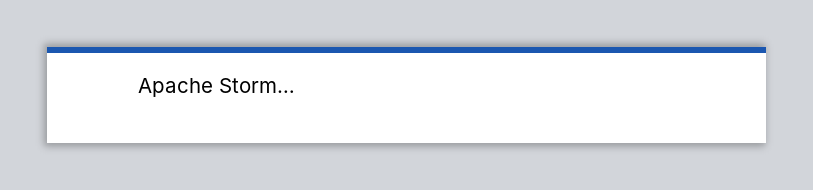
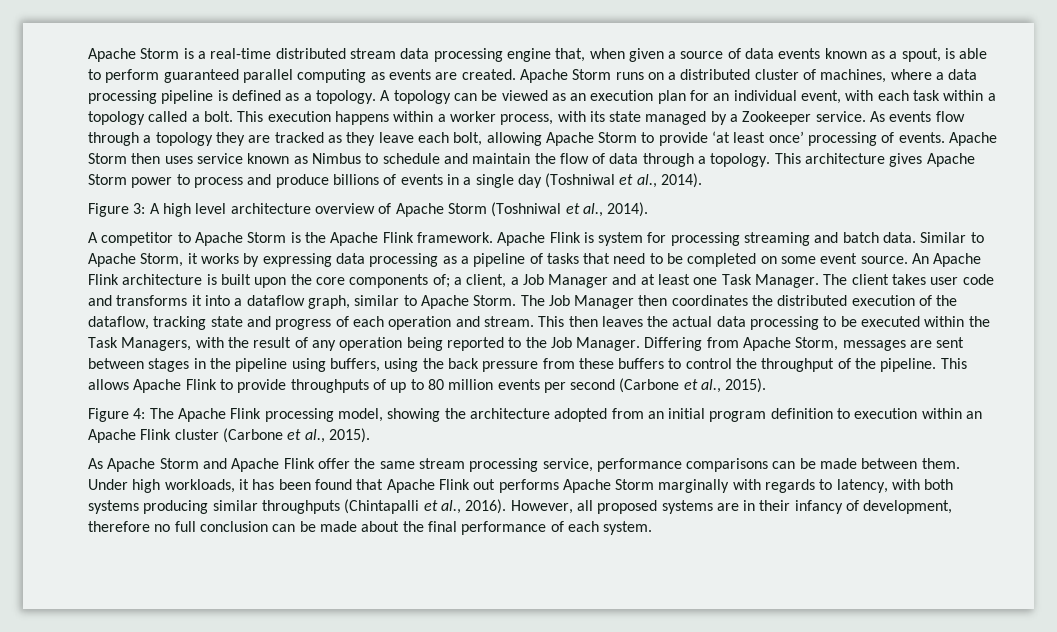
- Apache Storm…
+ Apache Storm is a real-time distributed stream data processing engine that, when given a source of data events known as a spout, is able to perform guaranteed parallel computing as events are created. Apache Storm runs on a distributed cluster of machines, where a data processing pipeline is defined as a topology. A topology can be viewed as an execution plan for an individual event, with each task within a topology called a bolt. This execution happens within a worker process, with its state managed by a Zookeeper service. As events flow through a topology they are tracked as they leave each bolt, allowing Apache Storm to provide ‘at least once’ processing of events. Apache Storm then uses service known as Nimbus to schedule and maintain the flow of data through a topology. This architecture gives Apache Storm power to process and produce billions of events in a single day (Toshniwal et al., 2014).
+ Figure 3: A high level architecture overview of Apache Storm (Toshniwal et al., 2014).
+ A competitor to Apache Storm is the Apache Flink framework. Apache Flink is system for processing streaming and batch data. Similar to Apache Storm, it works by expressing data processing as a pipeline of tasks that need to be completed on some event source. An Apache Flink architecture is built upon the core components of; a client, a Job Manager and at least one Task Manager. The client takes user code and transforms it into a dataflow graph, similar to Apache Storm. The Job Manager then coordinates the distributed execution of the dataflow, tracking state and progress of each operation and stream. This then leaves the actual data processing to be executed within the Task Managers, with the result of any operation being reported to the Job Manager. Differing from Apache Storm, messages are sent between stages in the pipeline using buffers, using the back pressure from these buffers to control the throughput of the pipeline. This allows Apache Flink to provide throughputs of up to 80 million events per second (Carbone et al., 2015).
+ Figure 4: The Apache Flink processing model, showing the architecture adopted from an initial program definition to execution within an Apache Flink cluster (Carbone et al., 2015).
+ As Apache Storm and Apache Flink offer the same stream processing service, performance comparisons can be made between them. Under high workloads, it has been found that Apache Flink out performs Apache Storm marginally with regards to latency, with both systems producing similar throughputs (Chintapalli et al., 2016). However, all proposed systems are in their infancy of development, therefore no full conclusion can be made about the final performance of each system.

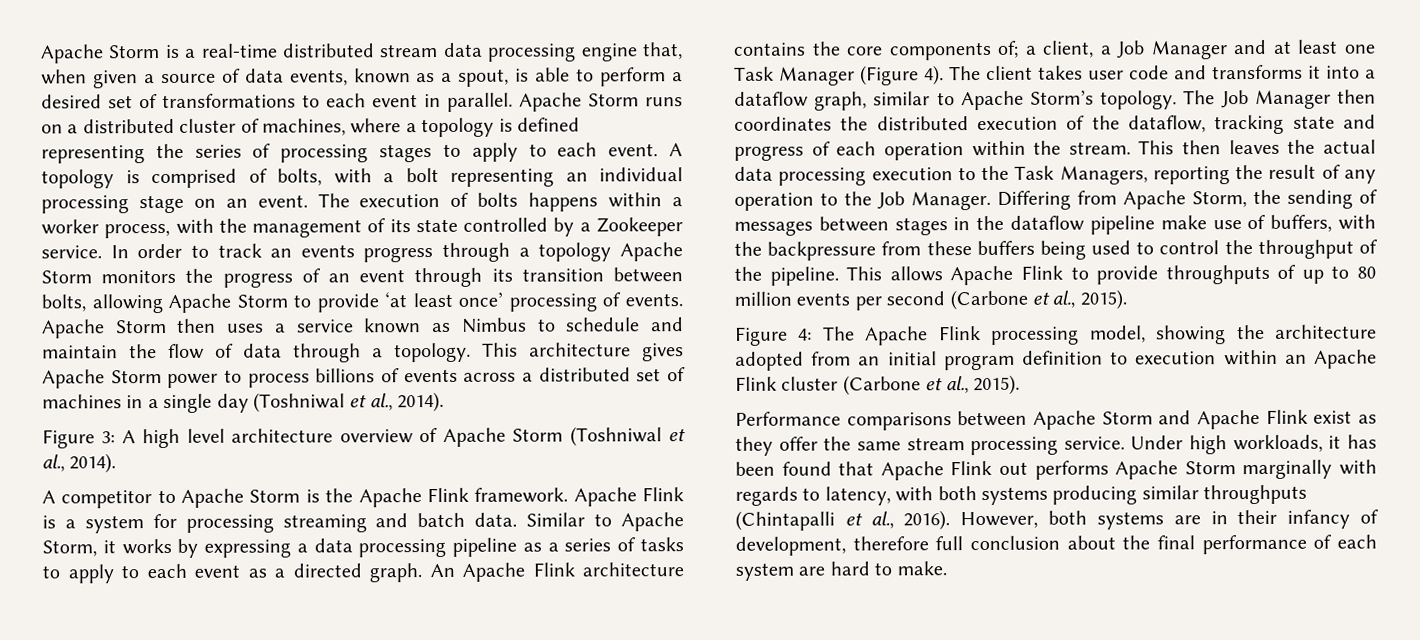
- Apache Storm is a real-time distributed stream data processing engine that, when given a source of data events known as a spout, is able to perform guaranteed parallel computing as events are created.
+ Apache Storm is a real-time distributed stream data processing engine that, when given a source of data events, known as a spout, is able to perform a desired set of transformations to each event in parallel.
- Apache Storm runs on a distributed cluster of machines, where a data processing pipeline is defined as a topology. A topology can be viewed as an execution plan for an individual event, with each task within a topology called a bolt. This execution happens within a worker process, with its state managed by a Zookeeper service.
+ Apache Storm runs on a distributed cluster of machines, where a topology is defined representing the series of processing stages to apply to each event. A topology is comprised of bolts, with a bolt representing an individual processing stage on an event. The execution of bolts happens within a worker process, with the management of its state controlled by a Zookeeper service.
- As events flow through a topology they are tracked as they leave each bolt, allowing Apache Storm to provide ‘at least once’ processing of events.
+ In order to track an events progress through a topology Apache Storm monitors the progress of an event through its transition between bolts, allowing Apache Storm to provide ‘at least once’ processing of events.
- Apache Storm then uses service known as Nimbus to schedule and maintain the flow of data through a topology.
+ Apache Storm then uses a service known as Nimbus to schedule and maintain the flow of data through a topology.
- This architecture gives Apache Storm power to process and produce billions of events in a single day (Toshniwal et al., 2014).
+ This architecture gives Apache Storm power to process billions of events across a distributed set of machines in a single day (Toshniwal et al., 2014).
- Apache Flink is system for processing streaming and batch data.
+ Apache Flink is a system for processing streaming and batch data.
- Similar to Apache Storm, it works by expressing data processing as a pipeline of tasks that need to be completed on some event source.
+ Similar to Apache Storm, it works by expressing a data processing pipeline as a series of tasks to apply to each event as a directed graph.
- An Apache Flink architecture is built upon the core components of; a client, a Job Manager and at least one Task Manager.
+ An Apache Flink architecture contains the core components of; a client, a Job Manager and at least one Task Manager (Figure 4).
- The client takes user code and transforms it into a dataflow graph, similar to Apache Storm.
+ The client takes user code and transforms it into a dataflow graph, similar to Apache Storm’s topology.
- The Job Manager then coordinates the distributed execution of the dataflow, tracking state and progress of each operation and stream.
+ The Job Manager then coordinates the distributed execution of the dataflow, tracking state and progress of each operation within the stream.
- This then leaves the actual data processing to be executed within the Task Managers, with the result of any operation being reported to the Job Manager.
+ This then leaves the actual data processing execution to the Task Managers, reporting the result of any operation to the Job Manager.
- Differing from Apache Storm, messages are sent between stages in the pipeline using buffers, using the back pressure from these buffers to control the throughput of the pipeline.
+ Differing from Apache Storm, the sending of messages between stages in the dataflow pipeline make use of buffers, with the backpressure from these buffers being used to control the throughput of the pipeline.
- As Apache Storm and Apache Flink offer the same stream processing service, performance comparisons can be made between them.
+ Performance comparisons between Apache Storm and Apache Flink exist as they offer the same stream processing service.
- However, all proposed systems are in their infancy of development, therefore no full conclusion can be made about the final performance of each system.
+ However, both systems are in their infancy of development, therefore full conclusion about the final performance of each system are hard to make.

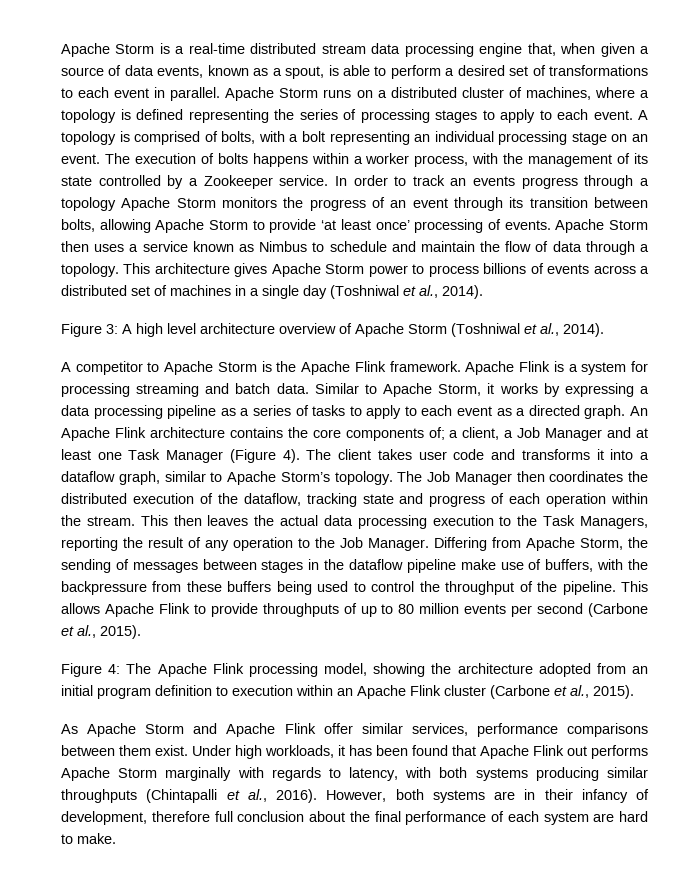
- Performance comparisons between Apache Storm and Apache Flink exist as they offer the same stream processing service.
+ As Apache Storm and Apache Flink offer similar services, performance comparisons between them exist.

